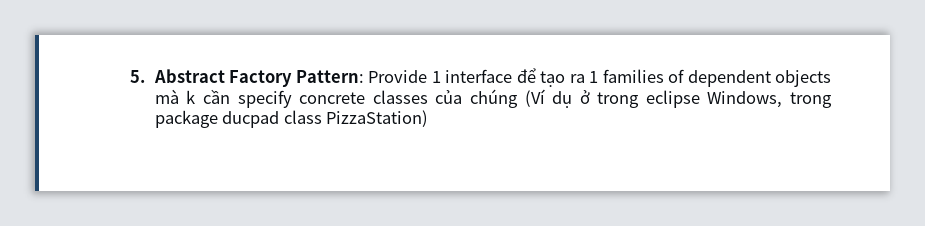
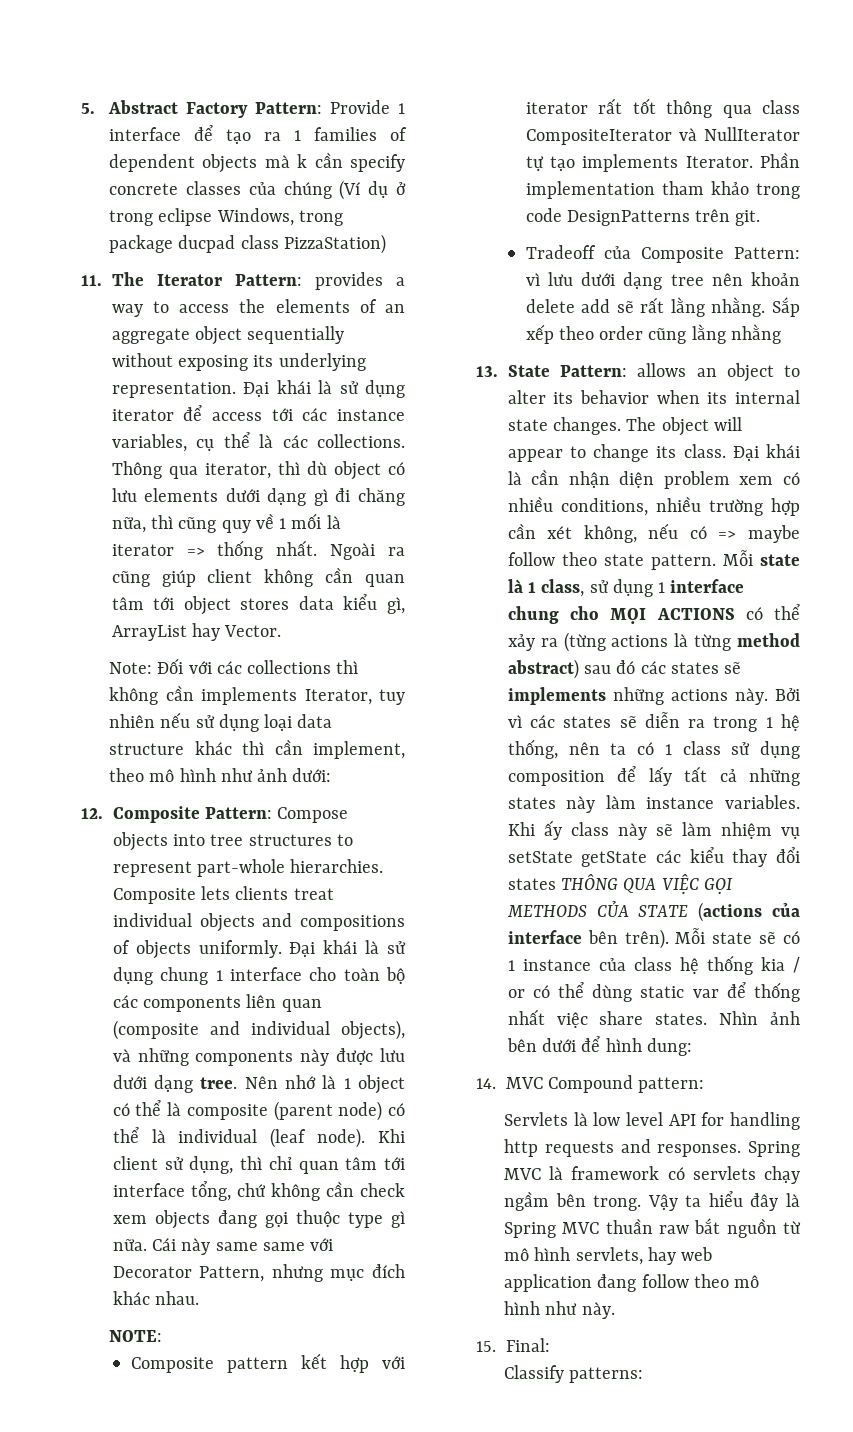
+ 11. The Iterator Pattern: provides a way to access the elements of an aggregate object sequentially without exposing its underlying representation. Đại khái là sử dụng iterator để access tới các instance variables, cụ thể là các collections. Thông qua iterator, thì dù object có lưu elements dưới dạng gì đi chăng nữa, thì cũng quy về 1 mối là iterator => thống nhất. Ngoài ra cũng giúp client không cần quan tâm tới object stores data kiểu gì, ArrayList hay Vector.
+ Note: Đối với các collections thì không cần implements Iterator, tuy nhiên nếu sử dụng loại data structure khác thì cần implement, theo mô hình như ảnh dưới:
+ 12. Composite Pattern: Compose objects into tree structures to represent part-whole hierarchies. Composite lets clients treat individual objects and compositions of objects uniformly. Đại khái là sử dụng chung 1 interface cho toàn bộ các components liên quan (composite and individual objects), và những components này được lưu dưới dạng tree. Nên nhớ là 1 object có thể là composite (parent node) có thể là individual (leaf node). Khi client sử dụng, thì chỉ quan tâm tới interface tổng, chứ không cần check xem objects đang gọi thuộc type gì nữa. Cái này same same với Decorator Pattern, nhưng mục đích khác nhau.
+ NOTE:
+ Composite pattern kết hợp với iterator rất tốt thông qua class CompositeIterator và NullIterator tự tạo implements Iterator. Phần implementation tham khảo trong code DesignPatterns trên git.
+ Tradeoff của Composite Pattern: vì lưu dưới dạng tree nên khoản delete add sẽ rất lằng nhằng. Sắp xếp theo order cũng lằng nhằng
+ 13. State Pattern: allows an object to alter its behavior when its internal state changes. The object will appear to change its class. Đại khái là cần nhận diện problem xem có nhiều conditions, nhiều trường hợp cần xét không, nếu có => maybe follow theo state pattern. Mỗi state là 1 class, sử dụng 1 interface chung cho MỌI ACTIONS có thể xảy ra (từng actions là từng method abstract) sau đó các states sẽ implements những actions này. Bởi vì các states sẽ diễn ra trong 1 hệ thống, nên ta có 1 class sử dụng composition để lấy tất cả những states này làm instance variables. Khi ấy class này sẽ làm nhiệm vụ setState getState các kiểu thay đổi states THÔNG QUA VIỆC GỌI METHODS CỦA STATE (actions của interface bên trên). Mỗi state sẽ có 1 instance của class hệ thống kia / or có thể dùng static var để thống nhất việc share states. Nhìn ảnh bên dưới để hình dung:
+ 14. MVC Compound pattern:
+ Servlets là low level API for handling http requests and responses. Spring MVC là framework có servlets chạy ngầm bên trong. Vậy ta hiểu đây là Spring MVC thuần raw bắt nguồn từ mô hình servlets, hay web application đang follow theo mô hình như này.
+ 15. Final:
+ Classify patterns:

